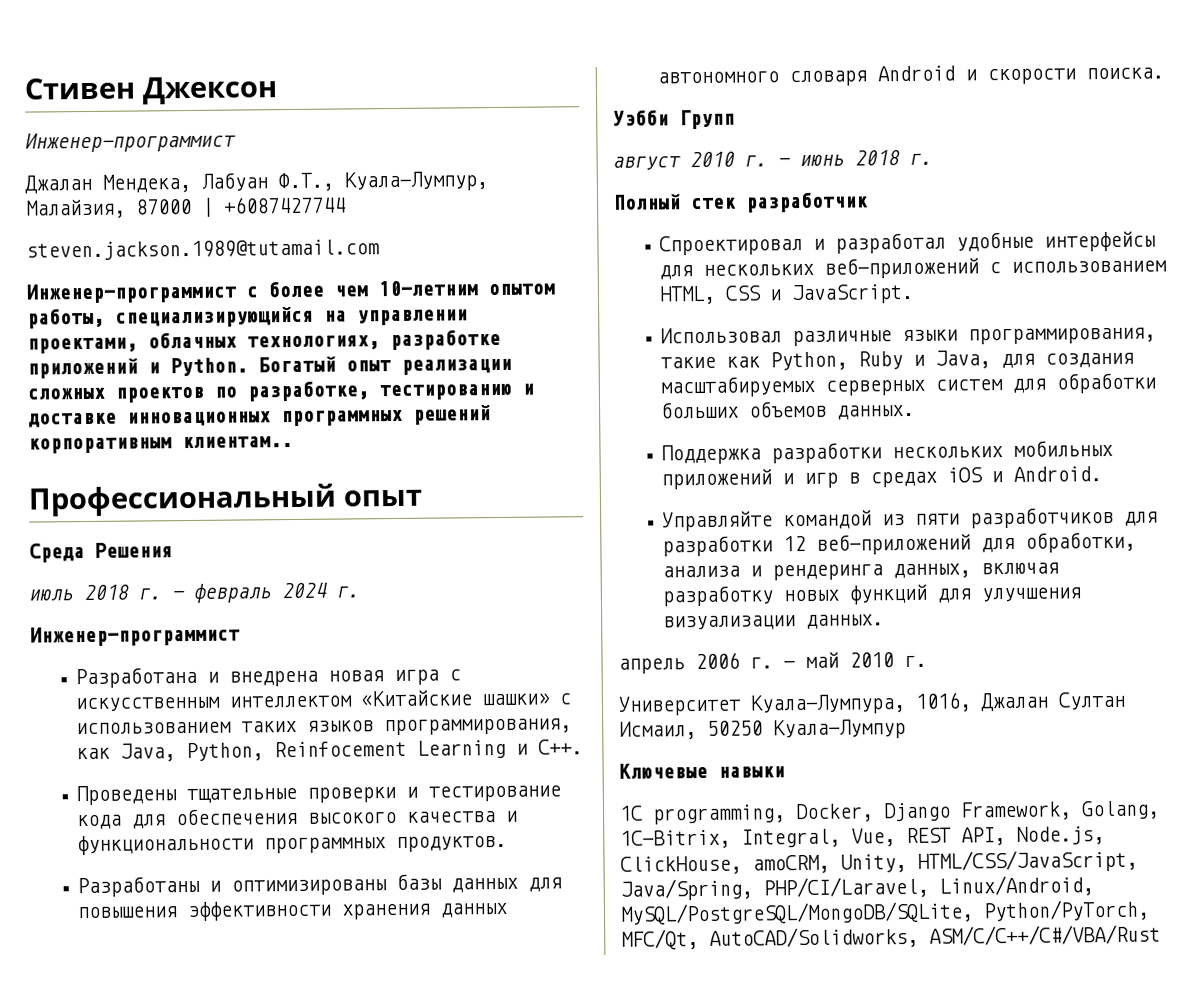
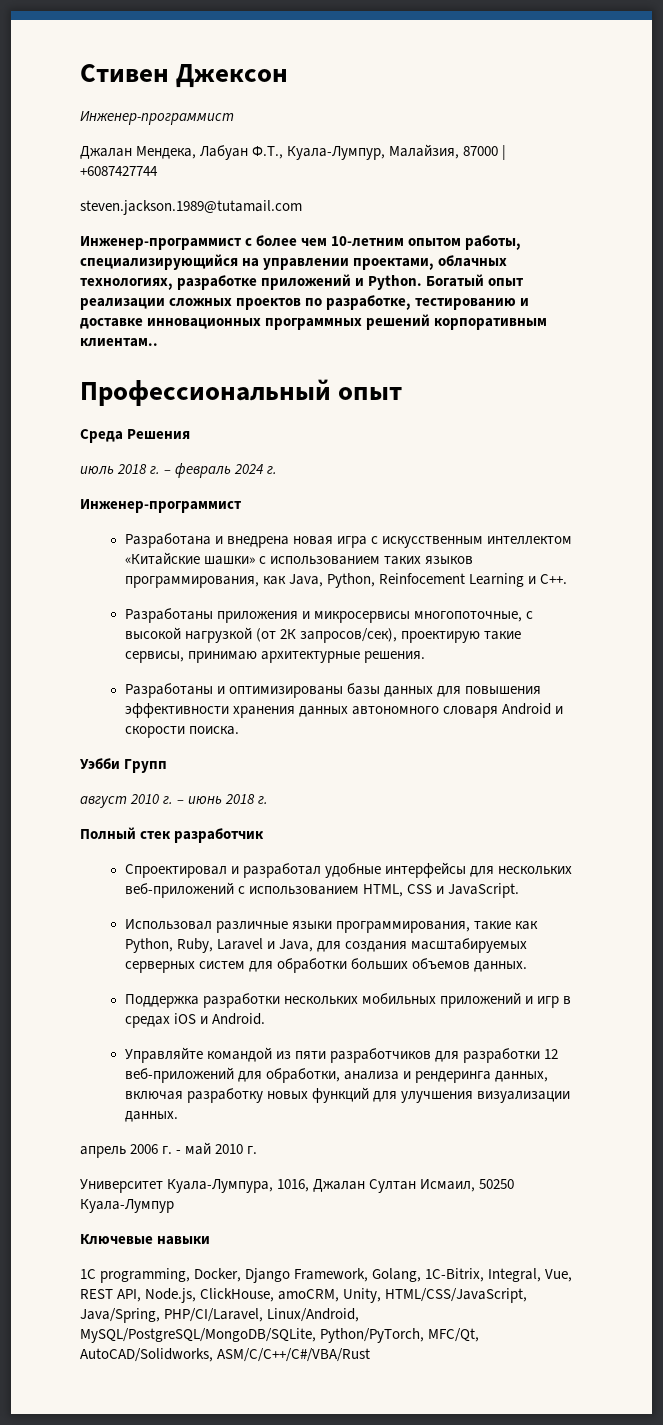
- Проведены тщательные проверки и тестирование кода для обеспечения высокого качества и функциональности программных продуктов.
+ Разработаны приложения и микросервисы многопоточные, с высокой нагрузкой (от 2К запросов/сек), проектирую такие сервисы, принимаю архитектурные решения.
- Использовал различные языки программирования, такие как Python, Ruby и Java, для создания масштабируемых серверных систем для обработки больших объемов данных.
+ Использовал различные языки программирования, такие как Python, Ruby, Laravel и Java, для создания масштабируемых серверных систем для обработки больших объемов данных.

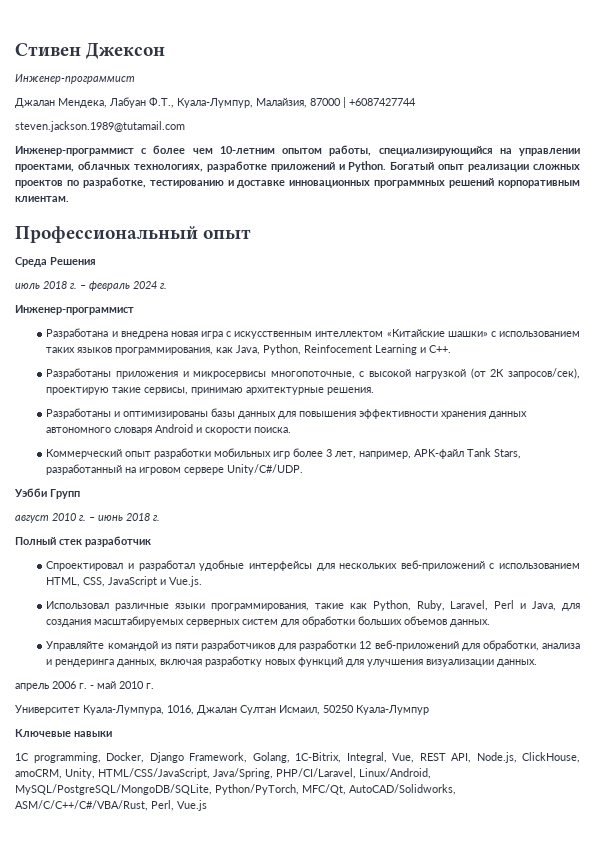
- Богатый опыт реализации сложных проектов по разработке, тестированию и доставке инновационных программных решений корпоративным клиентам..
+ Богатый опыт реализации сложных проектов по разработке, тестированию и доставке инновационных программных решений корпоративным клиентам.
+ Коммерческий опыт разработки мобильных игр более 3 лет, например, APK-файл Tank Stars, разработанный на игровом сервере Unity/C#/UDP.
- Спроектировал и разработал удобные интерфейсы для нескольких веб-приложений с использованием HTML, CSS и JavaScript.
+ Спроектировал и разработал удобные интерфейсы для нескольких веб-приложений с использованием HTML, CSS, JavaScript и Vue.js.
- Использовал различные языки программирования, такие как Python, Ruby, Laravel и Java, для создания масштабируемых серверных систем для обработки больших объемов данных.
+ Использовал различные языки программирования, такие как Python, Ruby, Laravel, Perl и Java, для создания масштабируемых серверных систем для обработки больших объемов данных.
- Поддержка разработки нескольких мобильных приложений и игр в средах iOS и Android.
- 1C programming, Docker, Django Framework, Golang, 1C-Bitrix, Integral, Vue, REST API, Node.js, ClickHouse, amoCRM, Unity, HTML/CSS/JavaScript, Java/Spring, PHP/CI/Laravel, Linux/Android, MySQL/PostgreSQL/MongoDB/SQLite, Python/PyTorch, MFC/Qt, AutoCAD/Solidworks, ASM/C/C++/C#/VBA/Rust
+ 1C programming, Docker, Django Framework, Golang, 1C-Bitrix, Integral, Vue, REST API, Node.js, ClickHouse, amoCRM, Unity, HTML/CSS/JavaScript, Java/Spring, PHP/CI/Laravel, Linux/Android, MySQL/PostgreSQL/MongoDB/SQLite, Python/PyTorch, MFC/Qt, AutoCAD/Solidworks, ASM/C/C++/C#/VBA/Rust, Perl, Vue.js

